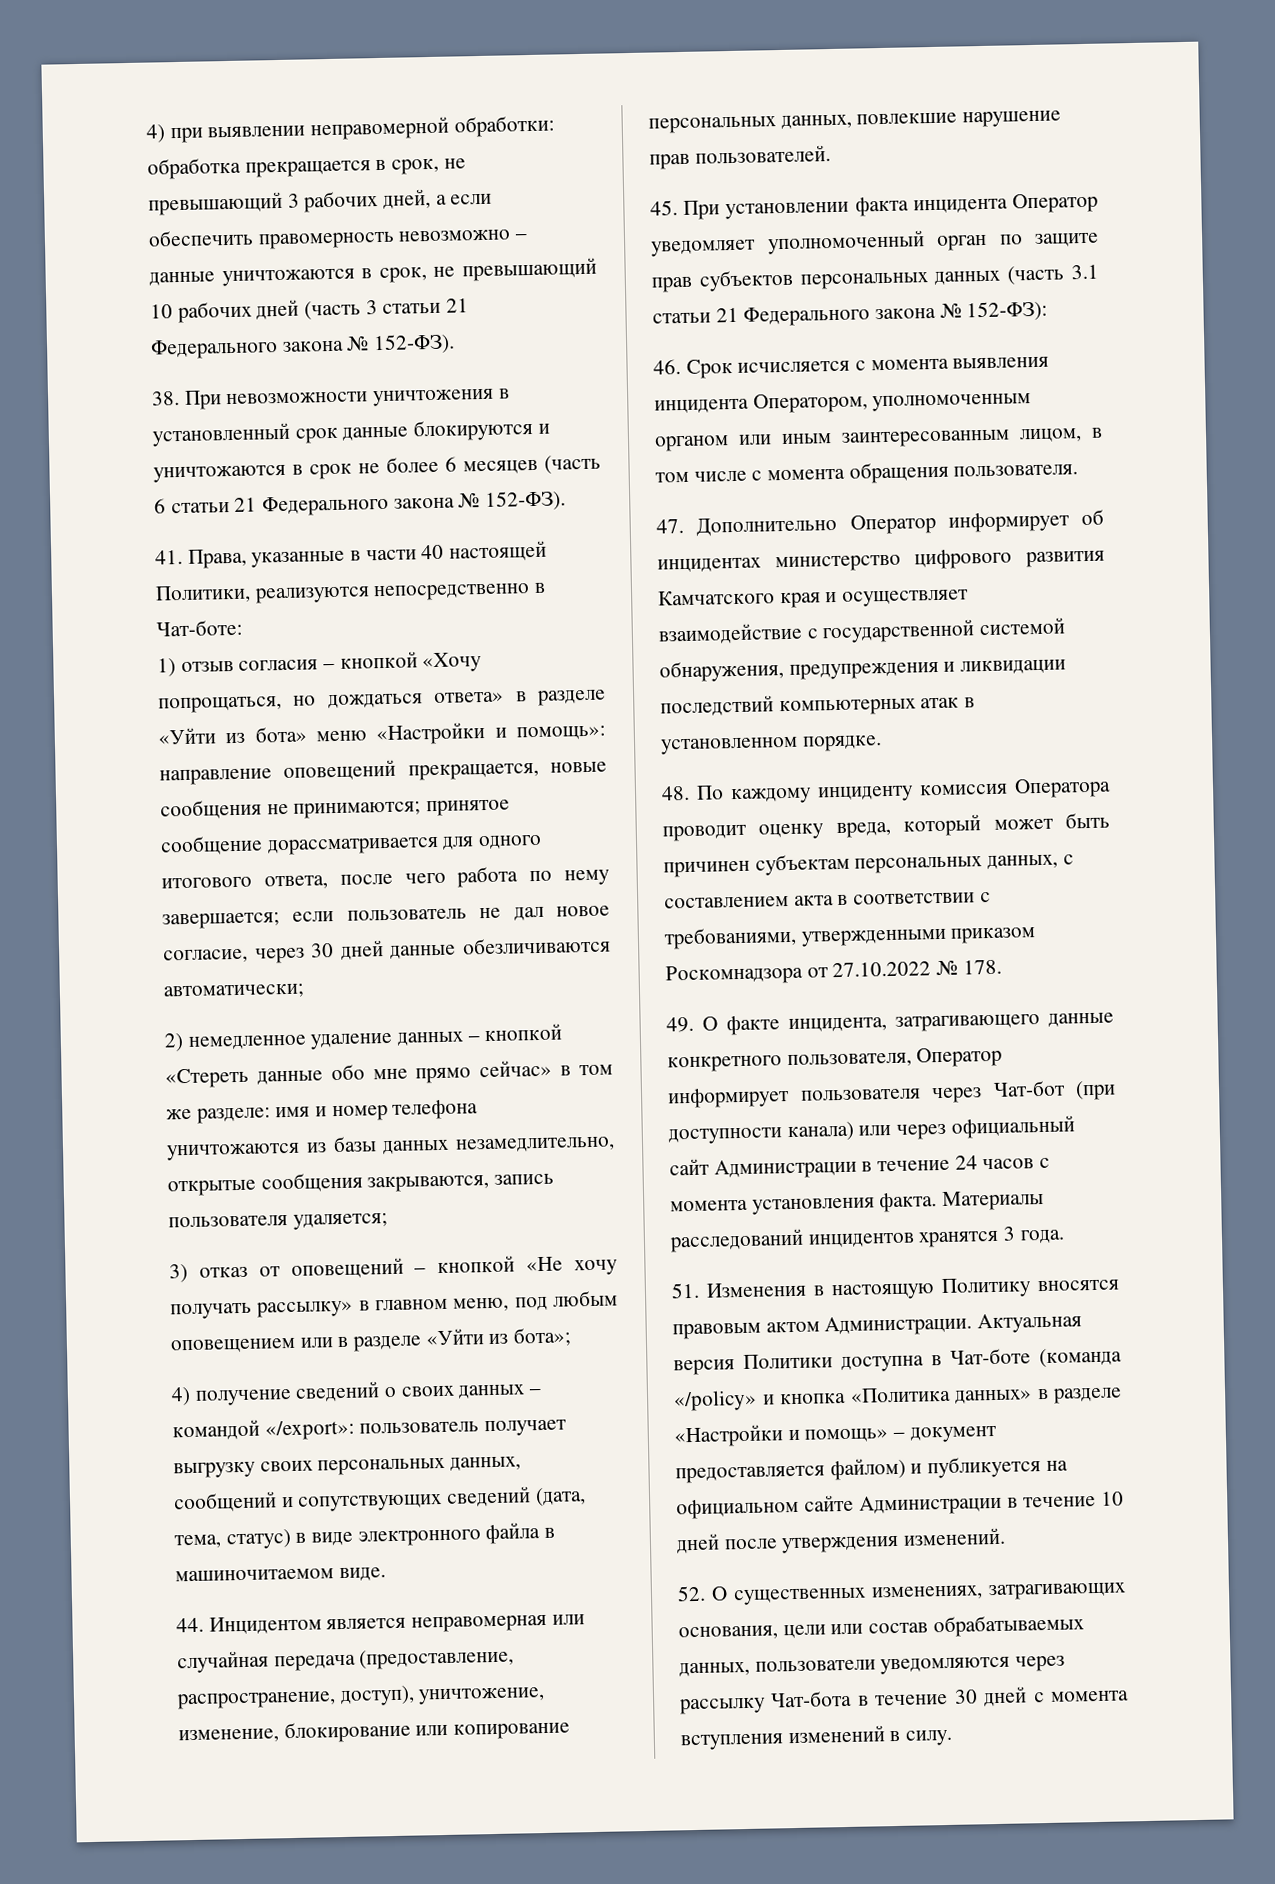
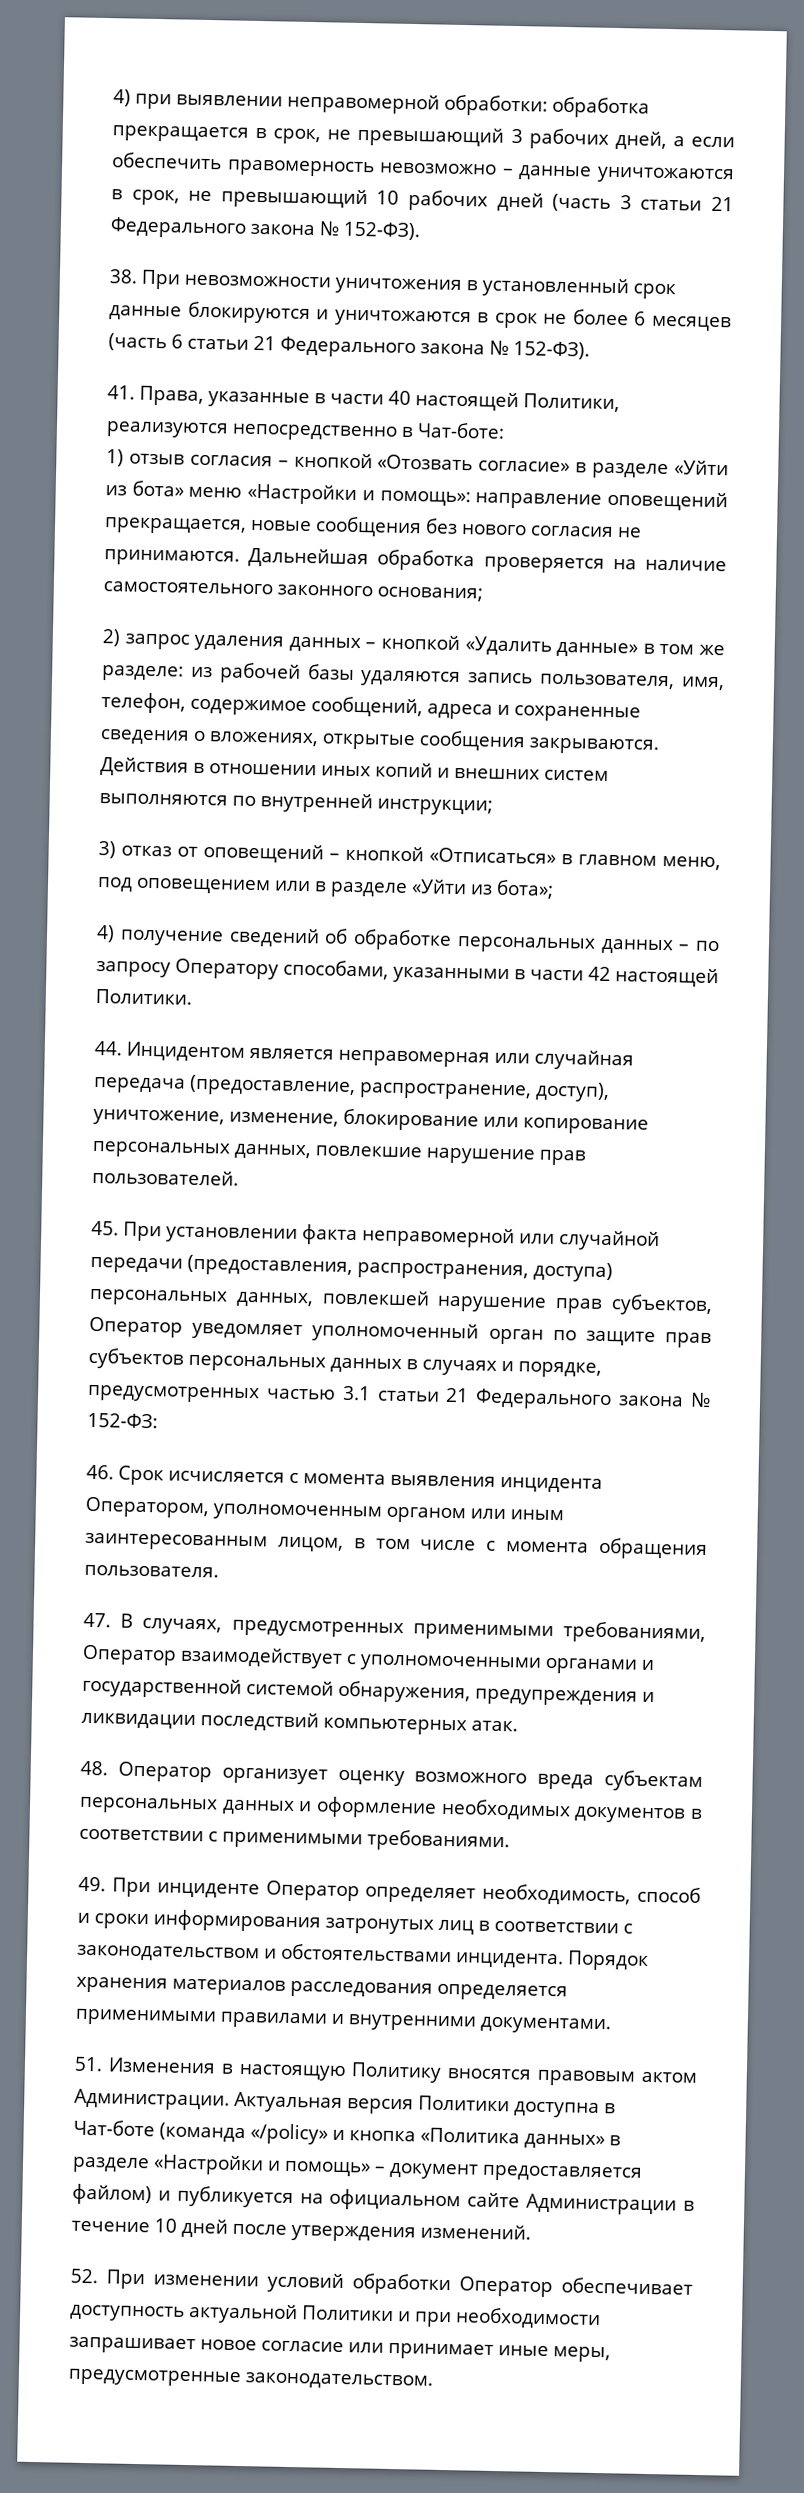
- 1) отзыв согласия – кнопкой «Хочу попрощаться, но дождаться ответа» в разделе «Уйти из бота» меню «Настройки и помощь»: направление оповещений прекращается, новые сообщения не принимаются; принятое сообщение дорассматривается для одного итогового ответа, после чего работа по нему завершается; если пользователь не дал новое согласие, через 30 дней данные обезличиваются автоматически;
+ 1) отзыв согласия – кнопкой «Отозвать согласие» в разделе «Уйти из бота» меню «Настройки и помощь»: направление оповещений прекращается, новые сообщения без нового согласия не принимаются. Дальнейшая обработка проверяется на наличие самостоятельного законного основания;
- 2) немедленное удаление данных – кнопкой «Стереть данные обо мне прямо сейчас» в том же разделе: имя и номер телефона уничтожаются из базы данных незамедлительно, открытые сообщения закрываются, запись пользователя удаляется;
+ 2) запрос удаления данных – кнопкой «Удалить данные» в том же разделе: из рабочей базы удаляются запись пользователя, имя, телефон, содержимое сообщений, адреса и сохраненные сведения о вложениях, открытые сообщения закрываются. Действия в отношении иных копий и внешних систем выполняются по внутренней инструкции;
- 3) отказ от оповещений – кнопкой «Не хочу получать рассылку» в главном меню, под любым оповещением или в разделе «Уйти из бота»;
+ 3) отказ от оповещений – кнопкой «Отписаться» в главном меню, под оповещением или в разделе «Уйти из бота»;
- 4) получение сведений о своих данных – командой «/export»: пользователь получает выгрузку своих персональных данных, сообщений и сопутствующих сведений (дата, тема, статус) в виде электронного файла в машиночитаемом виде.
+ 4) получение сведений об обработке персональных данных – по запросу Оператору способами, указанными в части 42 настоящей Политики.
- 45. При установлении факта инцидента Оператор уведомляет уполномоченный орган по защите прав субъектов персональных данных (часть 3.1 статьи 21 Федерального закона № 152-ФЗ):
+ 45. При установлении факта неправомерной или случайной передачи (предоставления, распространения, доступа) персональных данных, повлекшей нарушение прав субъектов, Оператор уведомляет уполномоченный орган по защите прав субъектов персональных данных в случаях и порядке, предусмотренных частью 3.1 статьи 21 Федерального закона № 152-ФЗ:
- 47. Дополнительно Оператор информирует об инцидентах министерство цифрового развития Камчатского края и осуществляет взаимодействие с государственной системой обнаружения, предупреждения и ликвидации последствий компьютерных атак в установленном порядке.
- 48. По каждому инциденту комиссия Оператора проводит оценку вреда, который может быть причинен субъектам персональных данных, с составлением акта в соответствии с требованиями, утвержденными приказом Роскомнадзора от 27.10.2022 № 178.
- 49. О факте инцидента, затрагивающего данные конкретного пользователя, Оператор информирует пользователя через Чат-бот (при доступности канала) или через официальный сайт Администрации в течение 24 часов с момента установления факта. Материалы расследований инцидентов хранятся 3 года.
+ 47. В случаях, предусмотренных применимыми требованиями, Оператор взаимодействует с уполномоченными органами и государственной системой обнаружения, предупреждения и ликвидации последствий компьютерных атак.
+ 48. Оператор организует оценку возможного вреда субъектам персональных данных и оформление необходимых документов в соответствии с применимыми требованиями.
+ 49. При инциденте Оператор определяет необходимость, способ и сроки информирования затронутых лиц в соответствии с законодательством и обстоятельствами инцидента. Порядок хранения материалов расследования определяется применимыми правилами и внутренними документами.
- 52. О существенных изменениях, затрагивающих основания, цели или состав обрабатываемых данных, пользователи уведомляются через рассылку Чат-бота в течение 30 дней с момента вступления изменений в силу.
+ 52. При изменении условий обработки Оператор обеспечивает доступность актуальной Политики и при необходимости запрашивает новое согласие или принимает иные меры, предусмотренные законодательством.

